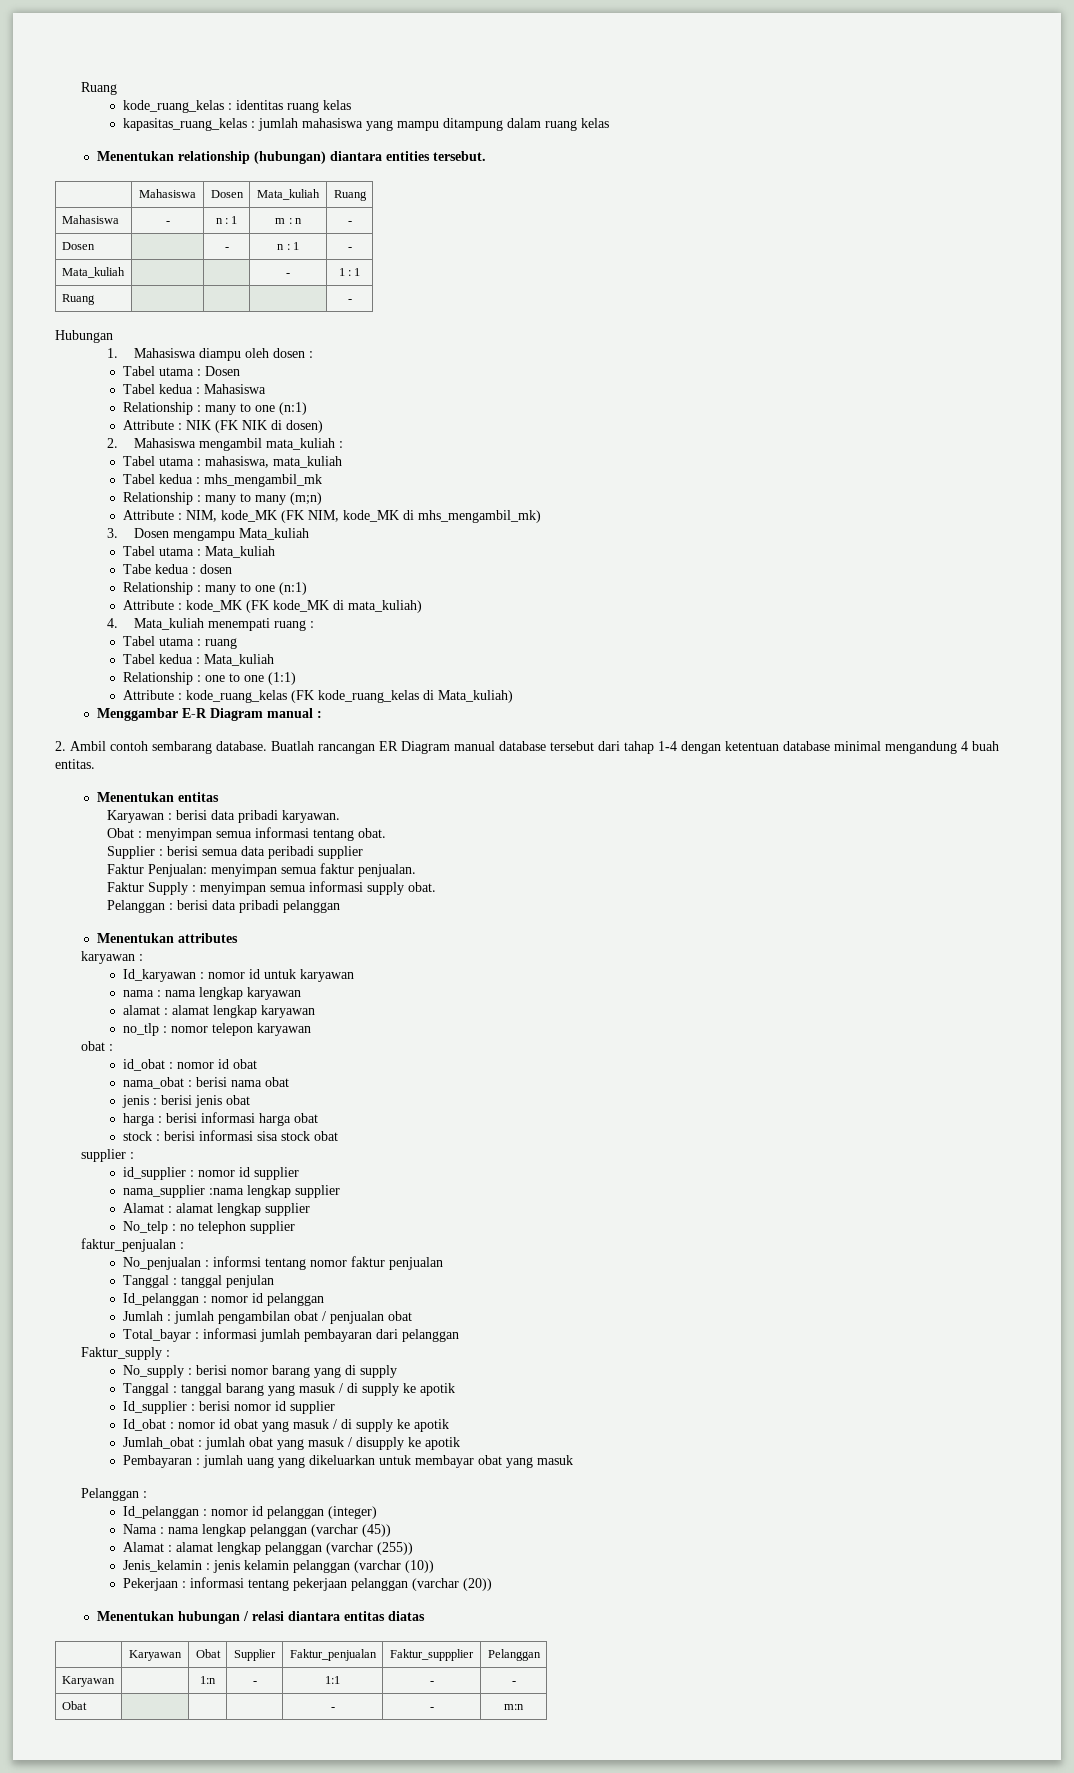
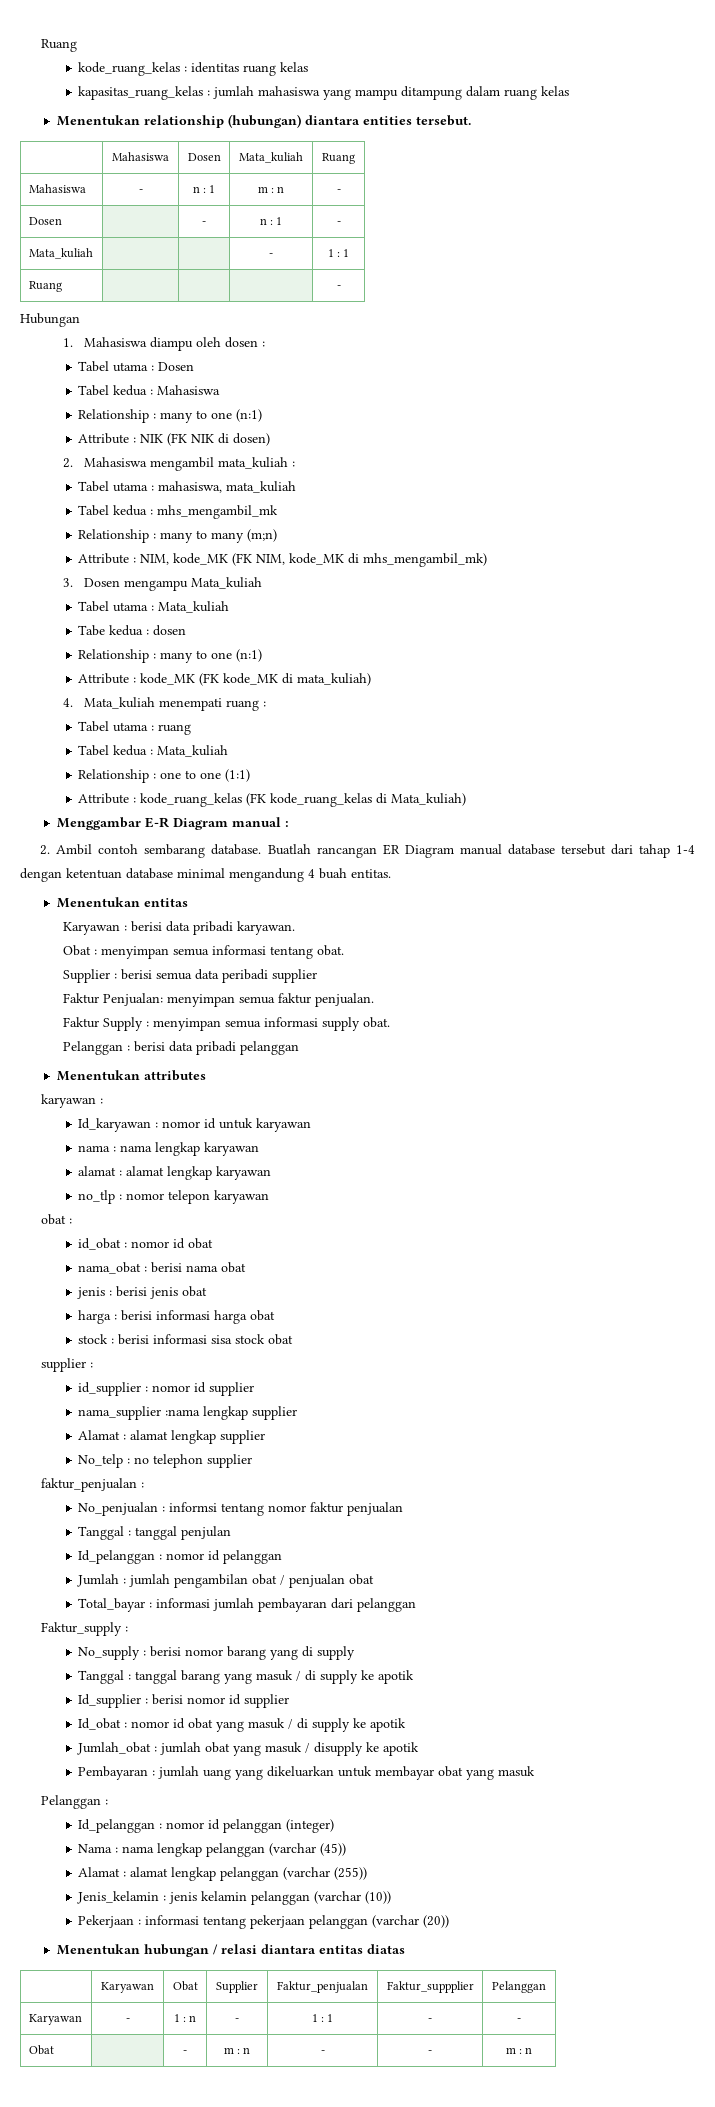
- Karyawan | | 1:n | - | 1:1 | - | -
+ Karyawan | - | 1 : n | - | 1 : 1 | - | -
- Obat | | | | - | - | m:n
+ Obat | | - | m : n | - | - | m : n

